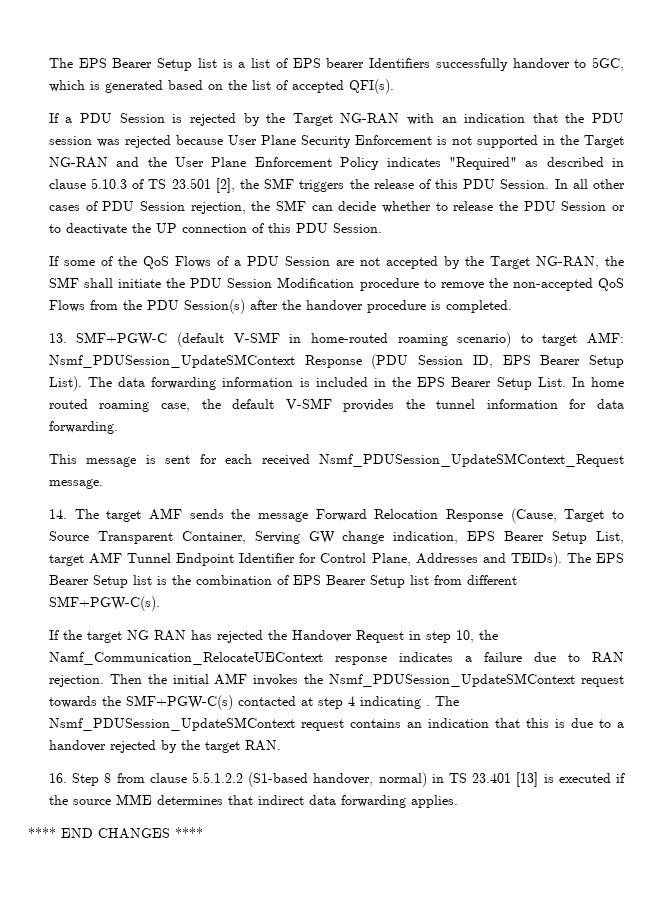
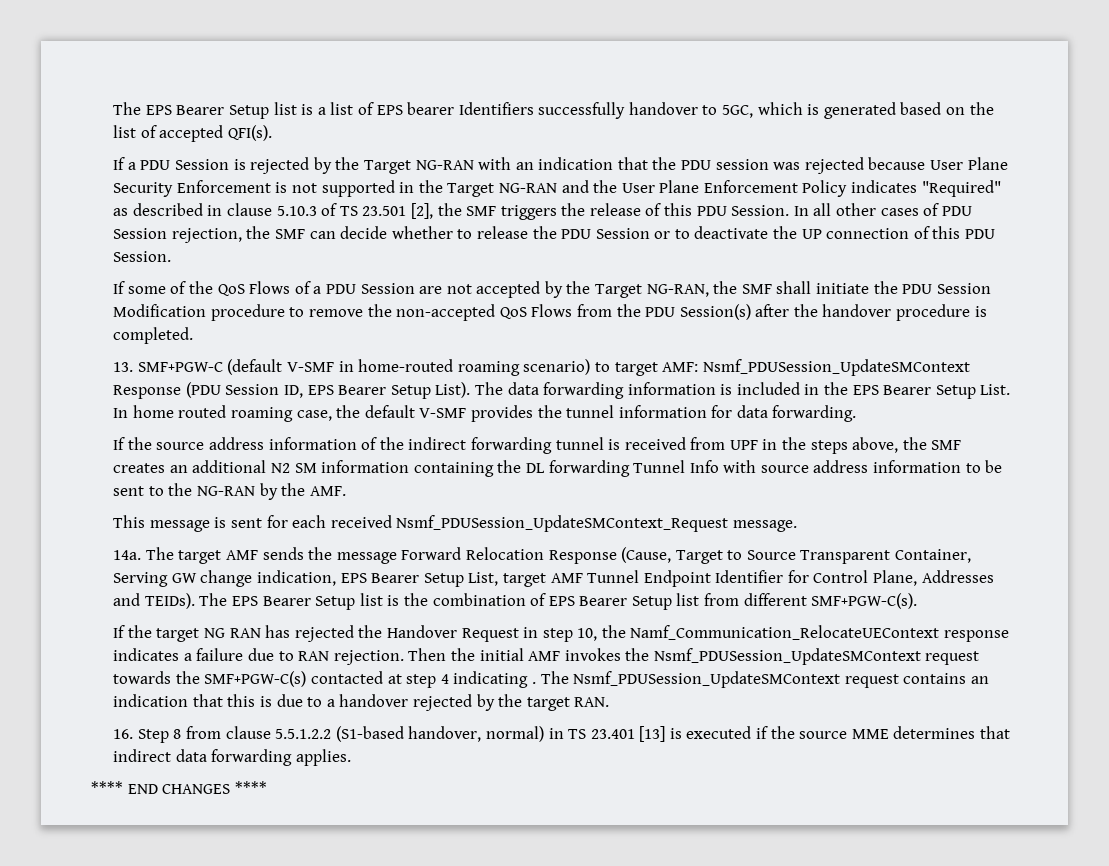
+ If the source address information of the indirect forwarding tunnel is received from UPF in the steps above, the SMF creates an additional N2 SM information containing the DL forwarding Tunnel Info with source address information to be sent to the NG-RAN by the AMF.
- 14. The target AMF sends the message Forward Relocation Response (Cause, Target to Source Transparent Container, Serving GW change indication, EPS Bearer Setup List, target AMF Tunnel Endpoint Identifier for Control Plane, Addresses and TEIDs).
+ 14a. The target AMF sends the message Forward Relocation Response (Cause, Target to Source Transparent Container, Serving GW change indication, EPS Bearer Setup List, target AMF Tunnel Endpoint Identifier for Control Plane, Addresses and TEIDs).

